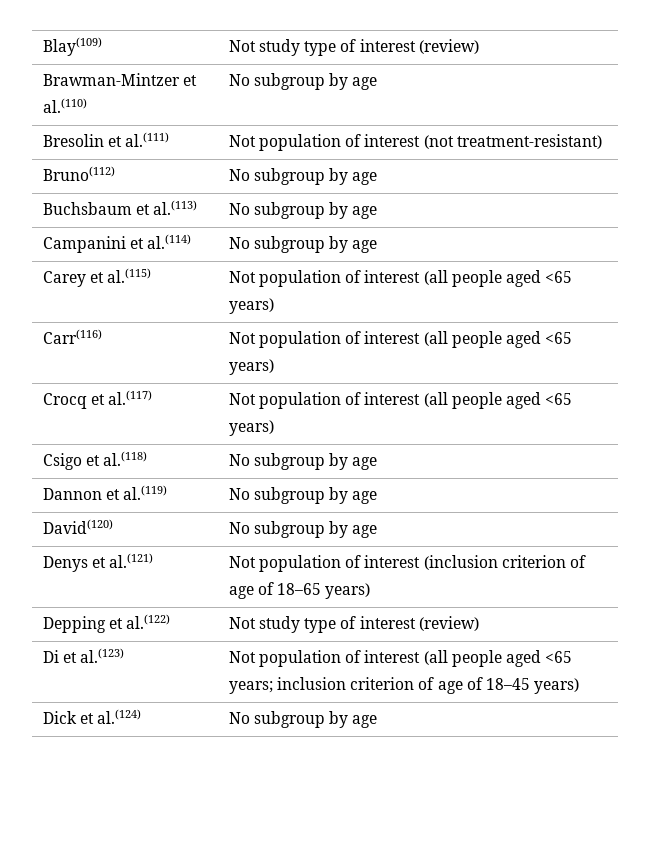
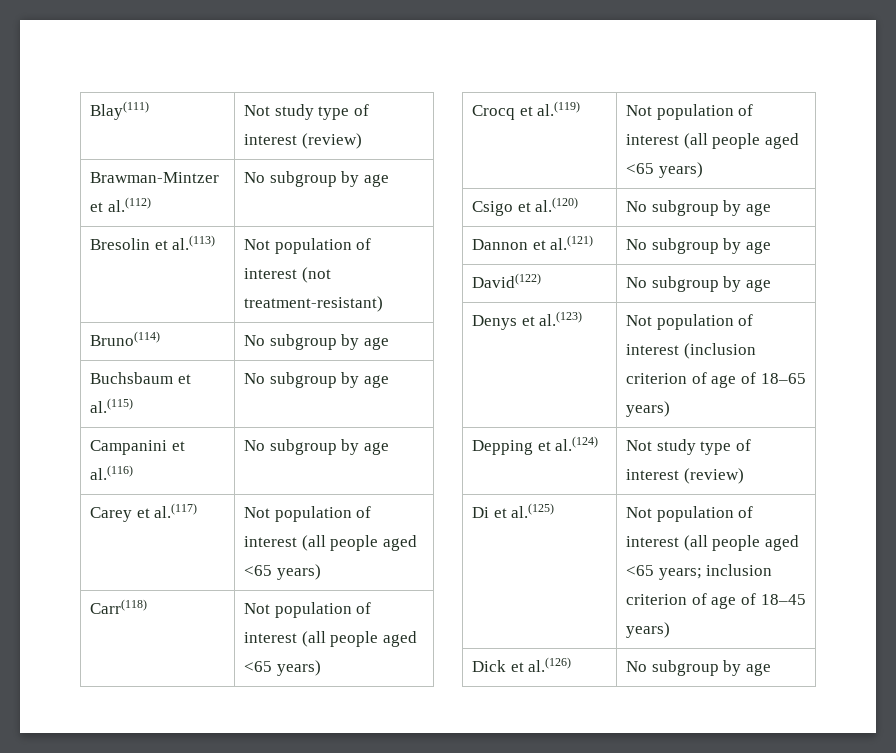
- Blay(109) | Not study type of interest (review)
+ Blay(111) | Not study type of interest (review)
- Brawman-Mintzer et al.(110) | No subgroup by age
+ Brawman-Mintzer et al.(112) | No subgroup by age
- Bresolin et al.(111) | Not population of interest (not treatment-resistant)
+ Bresolin et al.(113) | Not population of interest (not treatment-resistant)
- Bruno(112) | No subgroup by age
+ Bruno(114) | No subgroup by age
- Buchsbaum et al.(113) | No subgroup by age
+ Buchsbaum et al.(115) | No subgroup by age
- Campanini et al.(114) | No subgroup by age
+ Campanini et al.(116) | No subgroup by age
- Carey et al.(115) | Not population of interest (all people aged <65 years)
- Carr(116) | Not population of interest (all people aged <65 years)
+ Carey et al.(117) | Not population of interest (all people aged <65 years)
+ Carr(118) | Not population of interest (all people aged <65 years)
- Crocq et al.(117) | Not population of interest (all people aged <65 years)
+ Crocq et al.(119) | Not population of interest (all people aged <65 years)
- Csigo et al.(118) | No subgroup by age
+ Csigo et al.(120) | No subgroup by age
- Dannon et al.(119) | No subgroup by age
- David(120) | No subgroup by age
+ Dannon et al.(121) | No subgroup by age
+ David(122) | No subgroup by age
- Denys et al.(121) | Not population of interest (inclusion criterion of age of 18–65 years)
+ Denys et al.(123) | Not population of interest (inclusion criterion of age of 18–65 years)
- Depping et al.(122) | Not study type of interest (review)
+ Depping et al.(124) | Not study type of interest (review)
- Di et al.(123) | Not population of interest (all people aged <65 years; inclusion criterion of age of 18–45 years)
+ Di et al.(125) | Not population of interest (all people aged <65 years; inclusion criterion of age of 18–45 years)
- Dick et al.(124) | No subgroup by age
+ Dick et al.(126) | No subgroup by age

